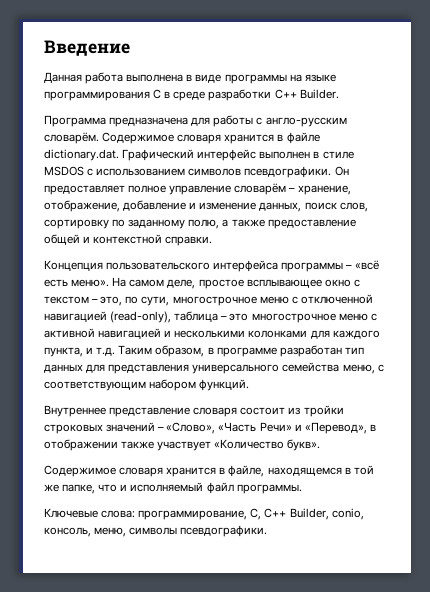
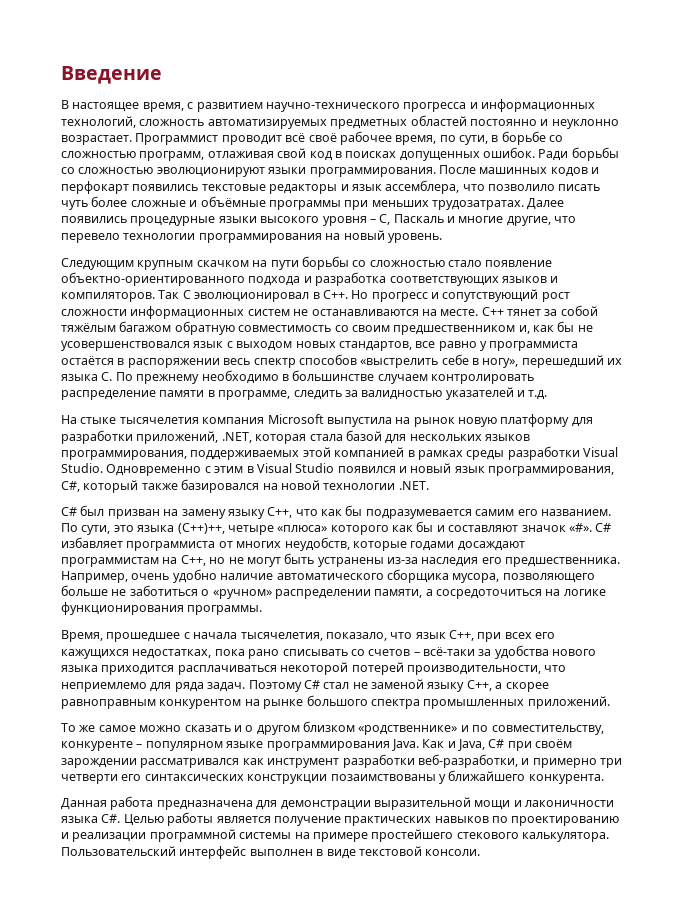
- Данная работа выполнена в виде программы на языке программирования C в среде разработки C++ Builder.
- Программа предназначена для работы с англо-русским словарём. Содержимое словаря хранится в файле dictionary.dat. Графический интерфейс выполнен в стиле MSDOS с использованием символов псевдографики. Он предоставляет полное управление словарём – хранение, отображение, добавление и изменение данных, поиск слов, сортировку по заданному полю, а также предоставление общей и контекстной справки.
- Концепция пользовательского интерфейса программы – «всё есть меню». На самом деле, простое всплывающее окно с текстом – это, по сути, многострочное меню с отключенной навигацией (read-only), таблица – это многострочное меню с активной навигацией и несколькими колонками для каждого пункта, и т.д. Таким образом, в программе разработан тип данных для представления универсального семейства меню, с соответствующим набором функций.
- Внутреннее представление словаря состоит из тройки строковых значений – «Слово», «Часть Речи» и «Перевод», в отображении также участвует «Количество букв».
- Содержимое словаря хранится в файле, находящемся в той же папке, что и исполняемый файл программы.
- Ключевые слова: программирование, C, C++ Builder, conio, консоль, меню, символы псевдографики.
+ В настоящее время, с развитием научно-технического прогресса и информационных технологий, сложность автоматизируемых предметных областей постоянно и неуклонно возрастает. Программист проводит всё своё рабочее время, по сути, в борьбе со сложностью программ, отлаживая свой код в поисках допущенных ошибок. Ради борьбы со сложностью эволюционируют языки программирования. После машинных кодов и перфокарт появились текстовые редакторы и язык ассемблера, что позволило писать чуть более сложные и объёмные программы при меньших трудозатратах. Далее появились процедурные языки высокого уровня – C, Паскаль и многие другие, что перевело технологии программирования на новый уровень.
+ Следующим крупным скачком на пути борьбы со сложностью стало появление объектно-ориентированного подхода и разработка соответствующих языков и компиляторов. Так C эволюционировал в C++. Но прогресс и сопутствующий рост сложности информационных систем не останавливаются на месте. C++ тянет за собой тяжёлым багажом обратную совместимость со своим предшественником и, как бы не усовершенствовался язык с выходом новых стандартов, все равно у программиста остаётся в распоряжении весь спектр способов «выстрелить себе в ногу», перешедший их языка C. По прежнему необходимо в большинстве случаем контролировать распределение памяти в программе, следить за валидностью указателей и т.д.
+ На стыке тысячелетия компания Microsoft выпустила на рынок новую платформу для разработки приложений, .NET, которая стала базой для нескольких языков программирования, поддерживаемых этой компанией в рамках среды разработки Visual Studio. Одновременно с этим в Visual Studio появился и новый язык программирования, C#, который также базировался на новой технологии .NET.
+ C# был призван на замену языку C++, что как бы подразумевается самим его названием. По сути, это языка (C++)++, четыре «плюса» которого как бы и составляют значок «#». C# избавляет программиста от многих неудобств, которые годами досаждают программистам на С++, но не могут быть устранены из-за наследия его предшественника. Например, очень удобно наличие автоматического сборщика мусора, позволяющего больше не заботиться о «ручном» распределении памяти, а сосредоточиться на логике функционирования программы.
+ Время, прошедшее с начала тысячелетия, показало, что язык C++, при всех его кажущихся недостатках, пока рано списывать со счетов – всё-таки за удобства нового языка приходится расплачиваться некоторой потерей производительности, что неприемлемо для ряда задач. Поэтому C# стал не заменой языку C++, а скорее равноправным конкурентом на рынке большого спектра промышленных приложений.
+ То же самое можно сказать и о другом близком «родственнике» и по совместительству, конкуренте – популярном языке программирования Java. Как и Java, C# при своём зарождении рассматривался как инструмент разработки веб-разработки, и примерно три четверти его синтаксических конструкции позаимствованы у ближайшего конкурента.
+ Данная работа предназначена для демонстрации выразительной мощи и лаконичности языка C#. Целью работы является получение практических навыков по проектированию и реализации программной системы на примере простейшего стекового калькулятора. Пользовательский интерфейс выполнен в виде текстовой консоли.

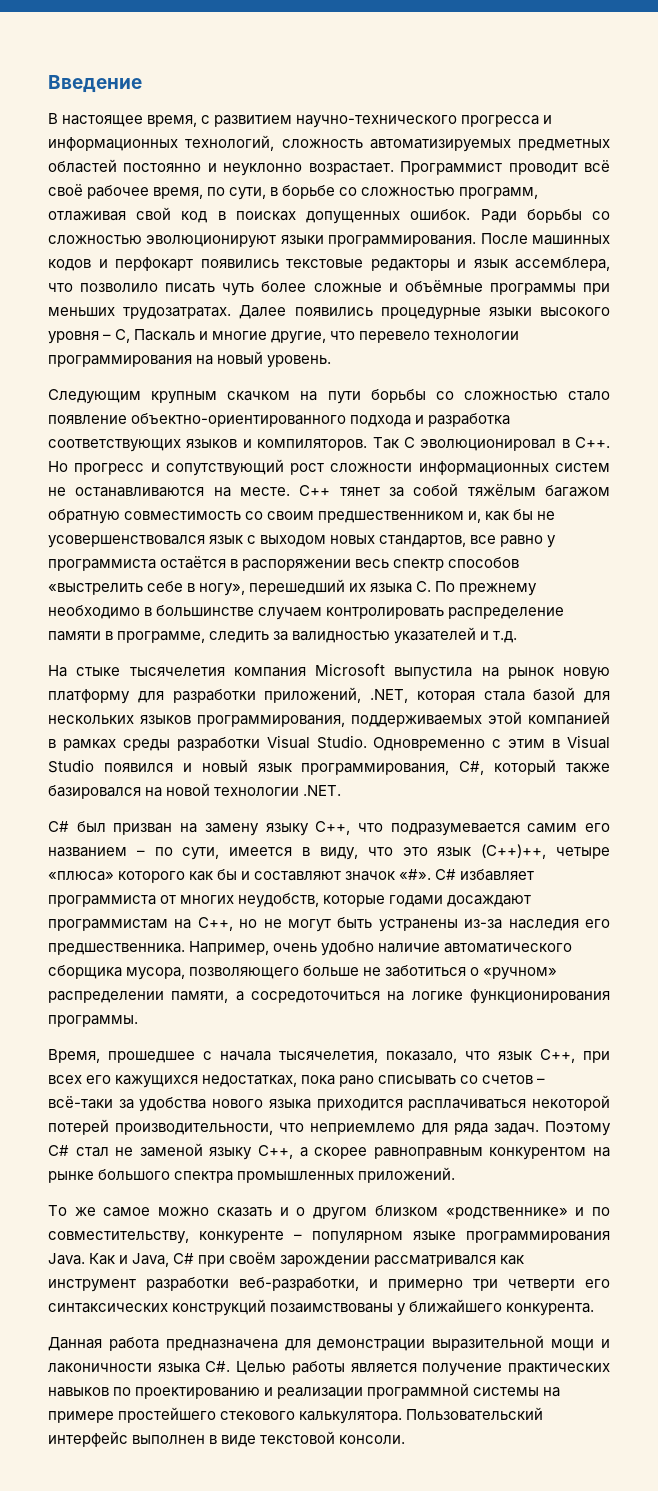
- C# был призван на замену языку C++, что как бы подразумевается самим его названием. По сути, это языка (C++)++, четыре «плюса» которого как бы и составляют значок «#».
+ C# был призван на замену языку C++, что подразумевается самим его названием – по сути, имеется в виду, что это язык (C++)++, четыре «плюса» которого как бы и составляют значок «#».
- Как и Java, C# при своём зарождении рассматривался как инструмент разработки веб-разработки, и примерно три четверти его синтаксических конструкции позаимствованы у ближайшего конкурента.
+ Как и Java, C# при своём зарождении рассматривался как инструмент разработки веб-разработки, и примерно три четверти его синтаксических конструкций позаимствованы у ближайшего конкурента.

